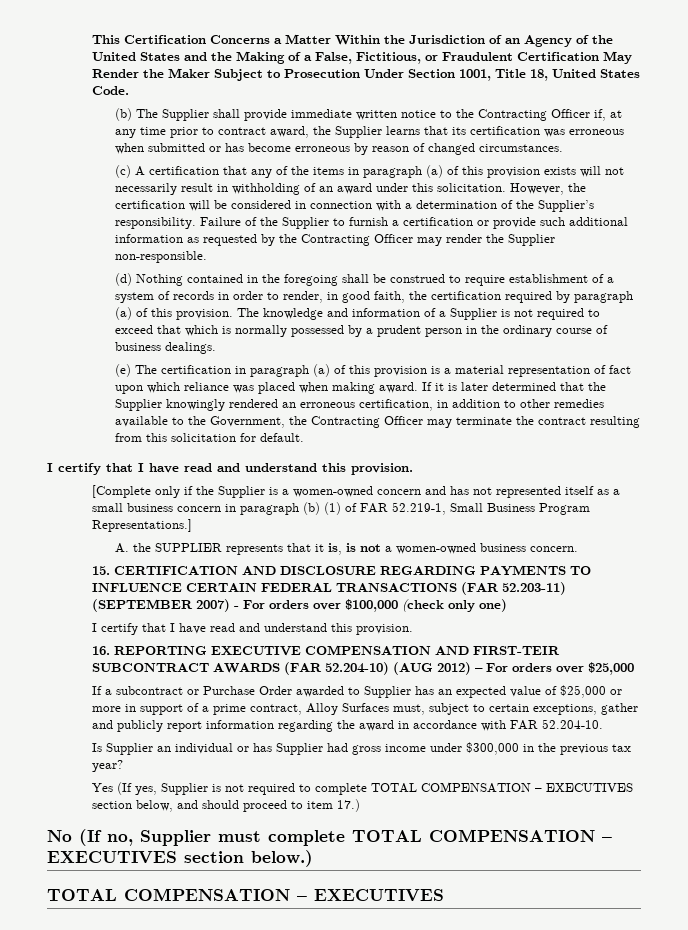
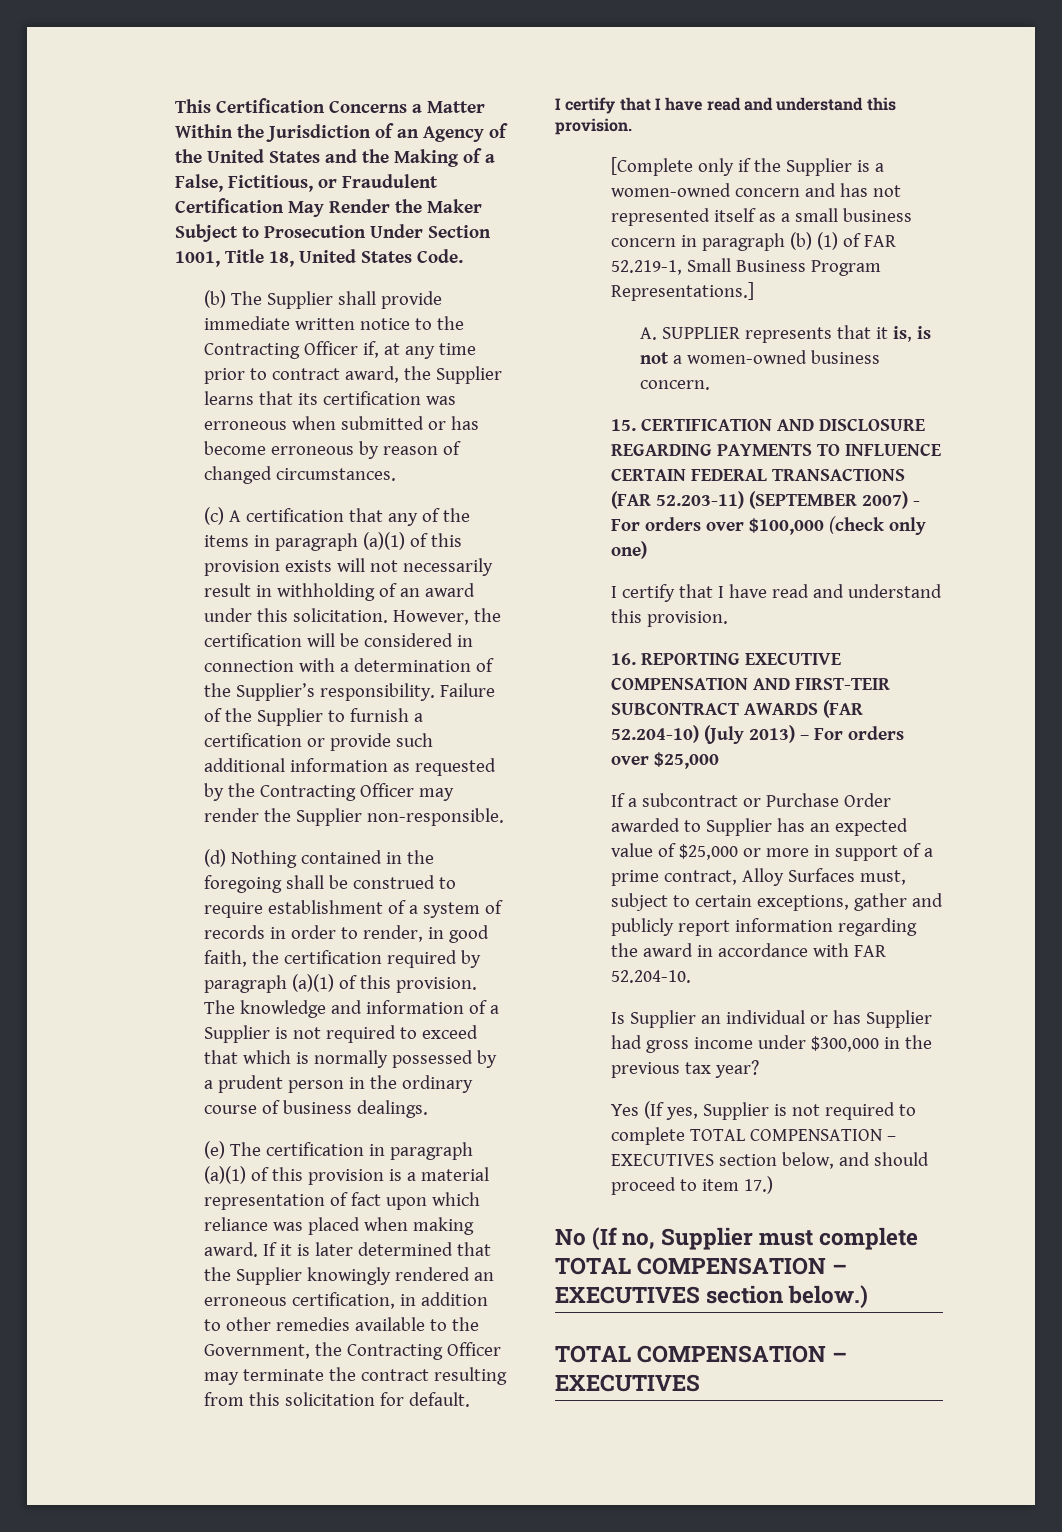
- (c) A certification that any of the items in paragraph (a) of this provision exists will not necessarily result in withholding of an award under this solicitation.
+ (c) A certification that any of the items in paragraph (a)(1) of this provision exists will not necessarily result in withholding of an award under this solicitation.
- (d) Nothing contained in the foregoing shall be construed to require establishment of a system of records in order to render, in good faith, the certification required by paragraph (a) of this provision.
+ (d) Nothing contained in the foregoing shall be construed to require establishment of a system of records in order to render, in good faith, the certification required by paragraph (a)(1) of this provision.
- (e) The certification in paragraph (a) of this provision is a material representation of fact upon which reliance was placed when making award.
+ (e) The certification in paragraph (a)(1) of this provision is a material representation of fact upon which reliance was placed when making award.
- A. the SUPPLIER represents that it is, is not a women-owned business concern.
+ A. SUPPLIER represents that it is, is not a women-owned business concern.
- 16. REPORTING EXECUTIVE COMPENSATION AND FIRST-TEIR SUBCONTRACT AWARDS (FAR 52.204-10) (AUG 2012) – For orders over $25,000
+ 16. REPORTING EXECUTIVE COMPENSATION AND FIRST-TEIR SUBCONTRACT AWARDS (FAR 52.204-10) (July 2013) – For orders over $25,000

